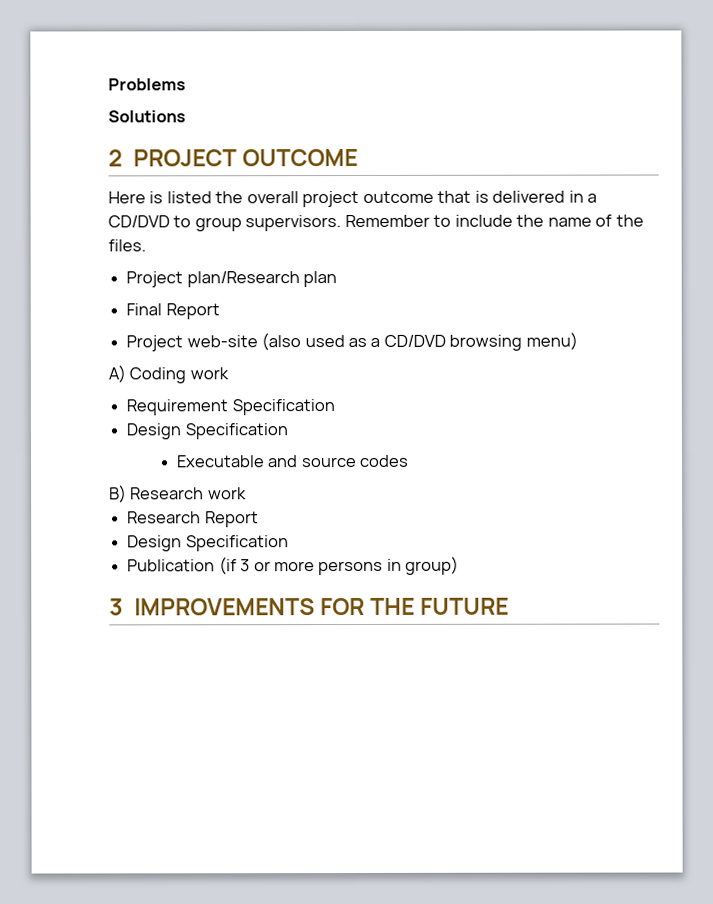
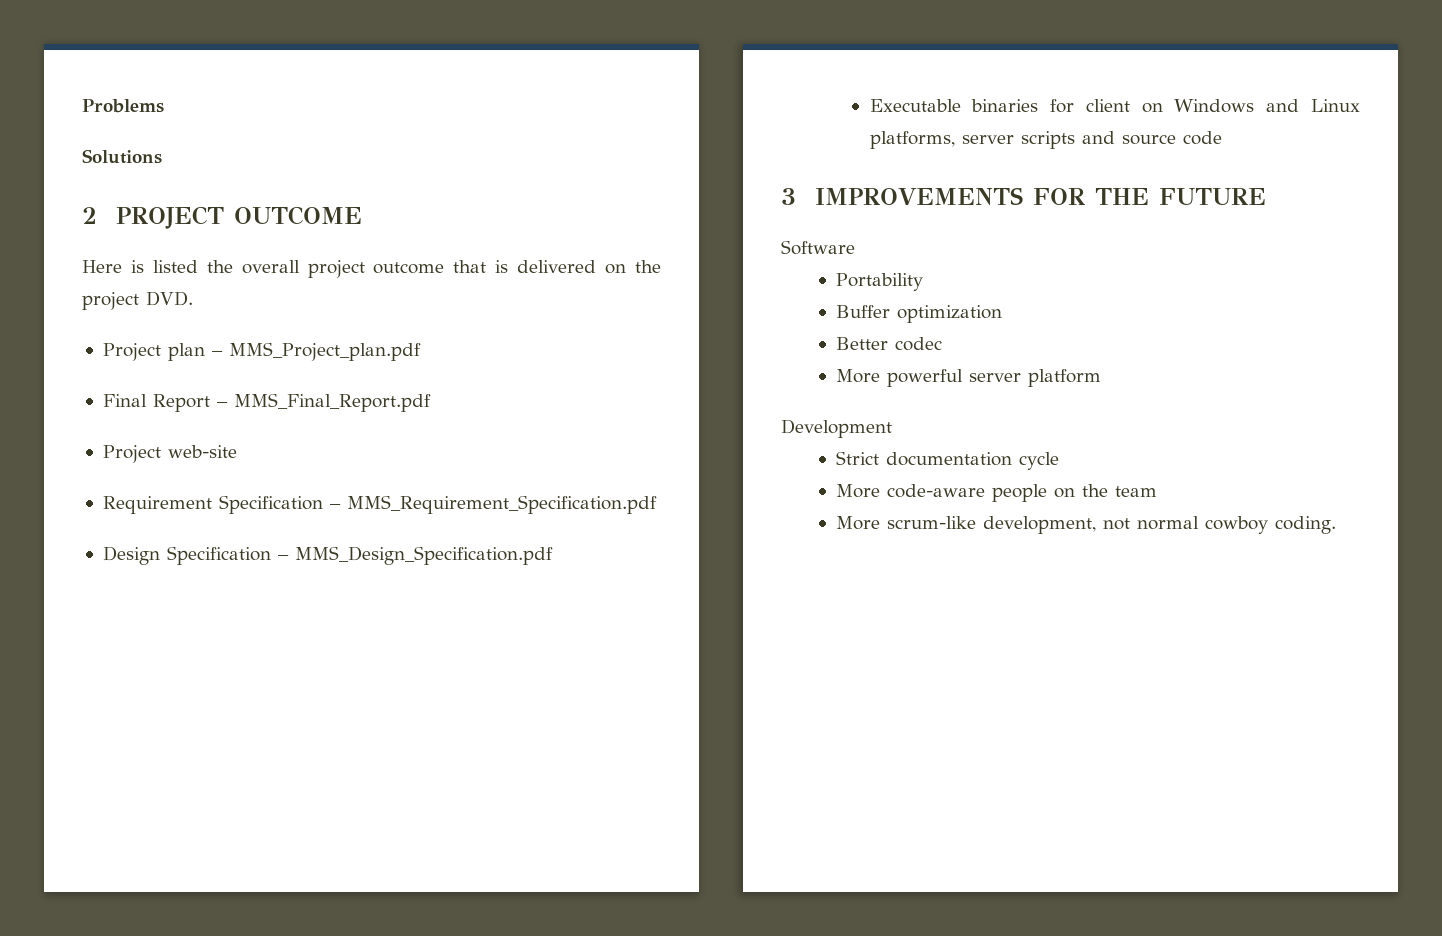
- Here is listed the overall project outcome that is delivered in a CD/DVD to group supervisors. Remember to include the name of the files.
- Project plan/Research plan
+ Here is listed the overall project outcome that is delivered on the project DVD.
+ Project plan – MMS_Project_plan.pdf
- Final Report
+ Final Report – MMS_Final_Report.pdf
- Project web-site (also used as a CD/DVD browsing menu)
- A) Coding work
+ Project web-site
- Requirement Specification
- Design Specification
+ Requirement Specification – MMS_Requirement_Specification.pdf
+ Design Specification – MMS_Design_Specification.pdf
- Executable and source codes
- B) Research work
- Research Report
- Design Specification
- Publication (if 3 or more persons in group)
+ Executable binaries for client on Windows and Linux platforms, server scripts and source code
+ Software
+ Portability
+ Buffer optimization
+ Better codec
+ More powerful server platform
+ Development
+ Strict documentation cycle
+ More code-aware people on the team
+ More scrum-like development, not normal cowboy coding.

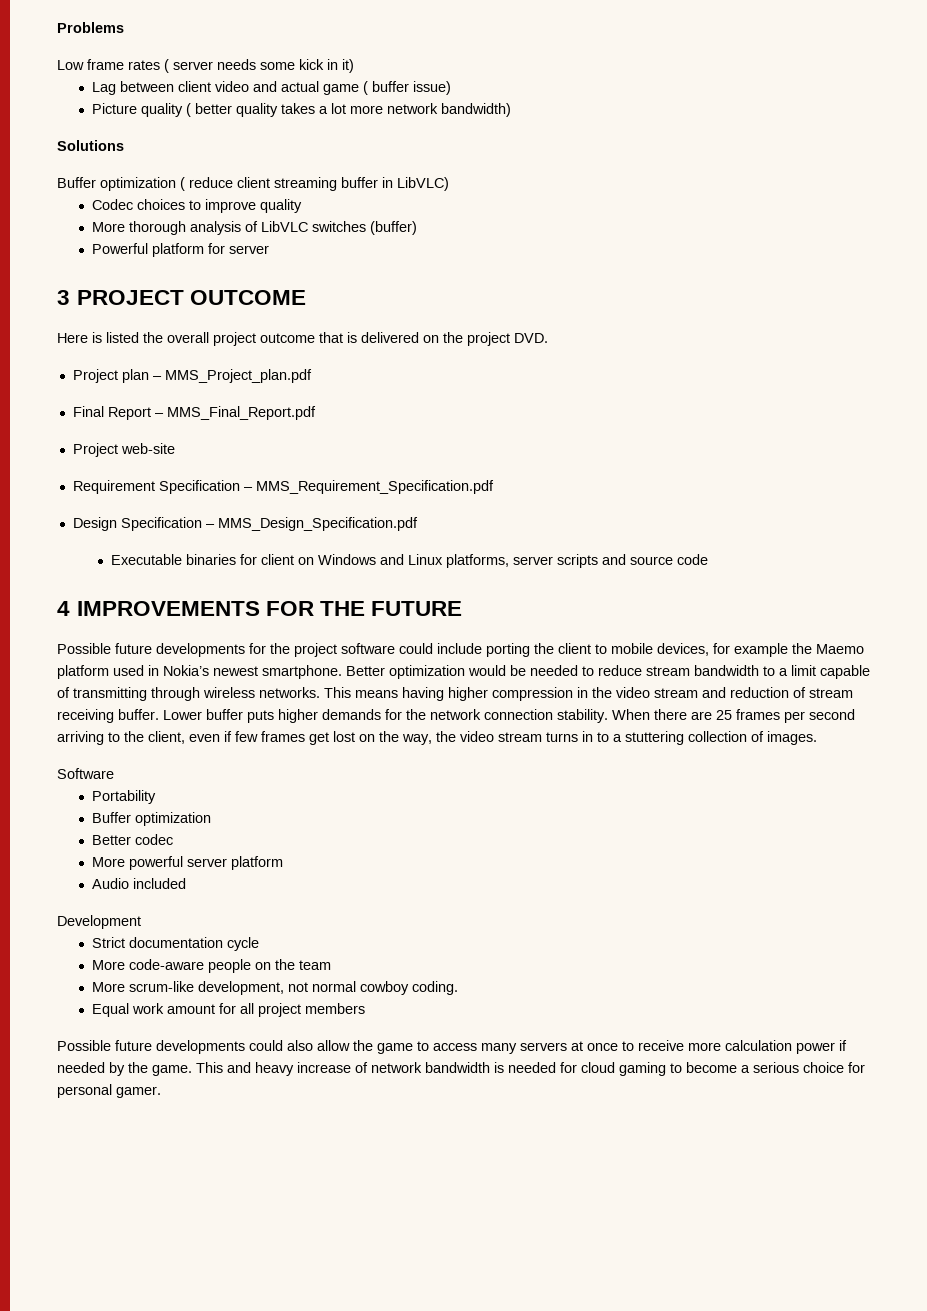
+ Low frame rates ( server needs some kick in it)
+ Lag between client video and actual game ( buffer issue)
+ Picture quality ( better quality takes a lot more network bandwidth)
  Solutions
- 2 PROJECT OUTCOME
+ Buffer optimization ( reduce client streaming buffer in LibVLC)
+ Codec choices to improve quality
+ More thorough analysis of LibVLC switches (buffer)
+ Powerful platform for server
+ 3 PROJECT OUTCOME
- 3 IMPROVEMENTS FOR THE FUTURE
+ 4 IMPROVEMENTS FOR THE FUTURE
+ Possible future developments for the project software could include porting the client to mobile devices, for example the Maemo platform used in Nokia’s newest smartphone. Better optimization would be needed to reduce stream bandwidth to a limit capable of transmitting through wireless networks. This means having higher compression in the video stream and reduction of stream receiving buffer. Lower buffer puts higher demands for the network connection stability. When there are 25 frames per second arriving to the client, even if few frames get lost on the way, the video stream turns in to a stuttering collection of images.
+ Audio included
+ Equal work amount for all project members
+ Possible future developments could also allow the game to access many servers at once to receive more calculation power if needed by the game. This and heavy increase of network bandwidth is needed for cloud gaming to become a serious choice for personal gamer.

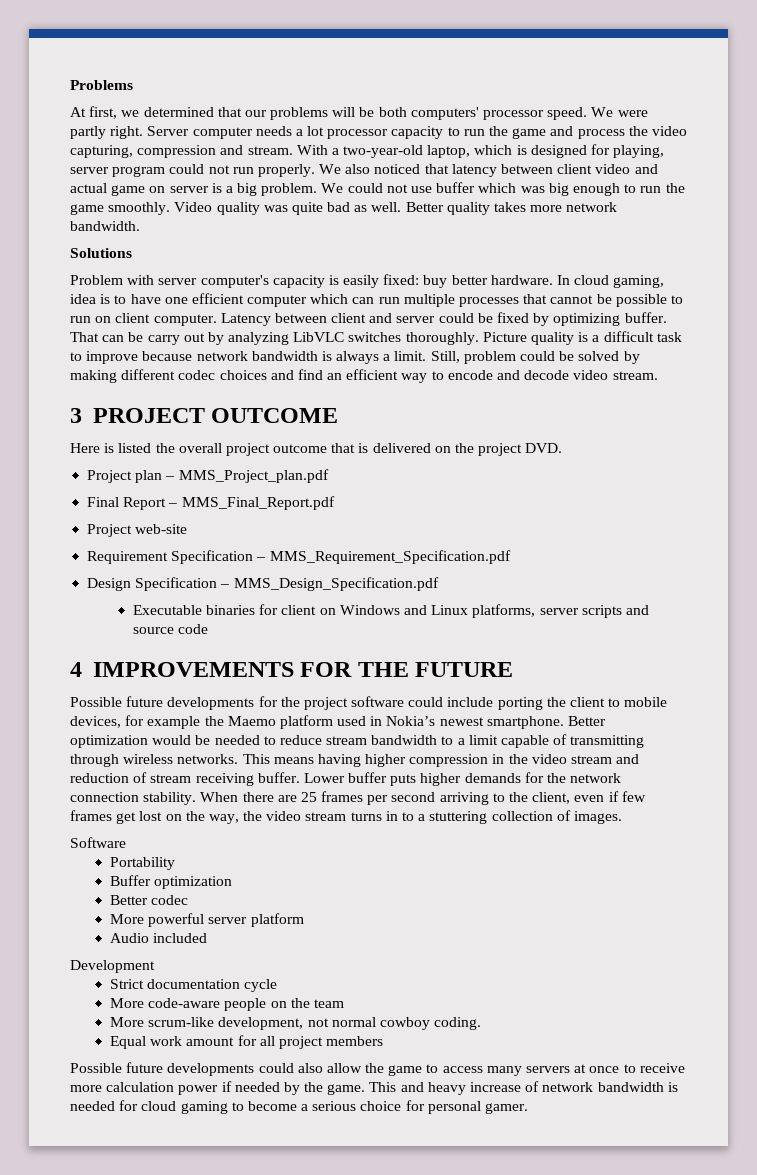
- Low frame rates ( server needs some kick in it)
- Lag between client video and actual game ( buffer issue)
- Picture quality ( better quality takes a lot more network bandwidth)
+ At first, we determined that our problems will be both computers' processor speed. We were partly right. Server computer needs a lot processor capacity to run the game and process the video capturing, compression and stream. With a two-year-old laptop, which is designed for playing, server program could not run properly. We also noticed that latency between client video and actual game on server is a big problem. We could not use buffer which was big enough to run the game smoothly. Video quality was quite bad as well. Better quality takes more network bandwidth.
- Buffer optimization ( reduce client streaming buffer in LibVLC)
- Codec choices to improve quality
- More thorough analysis of LibVLC switches (buffer)
- Powerful platform for server
+ Problem with server computer's capacity is easily fixed: buy better hardware. In cloud gaming, idea is to have one efficient computer which can run multiple processes that cannot be possible to run on client computer. Latency between client and server could be fixed by optimizing buffer. That can be carry out by analyzing LibVLC switches thoroughly. Picture quality is a difficult task to improve because network bandwidth is always a limit. Still, problem could be solved by making different codec choices and find an efficient way to encode and decode video stream.

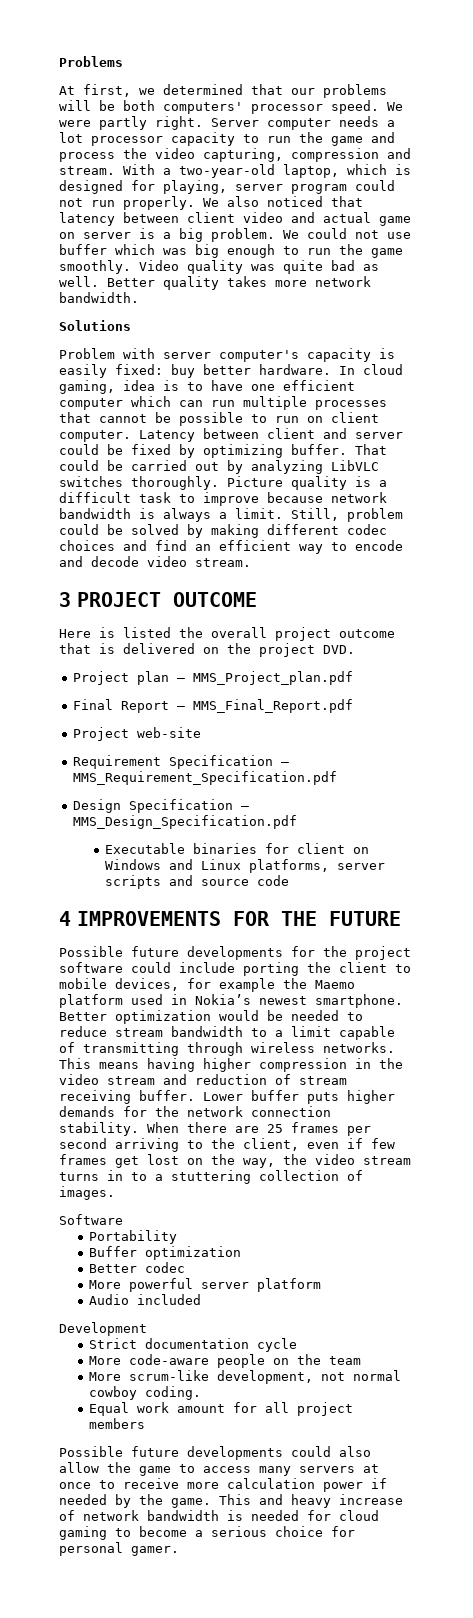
- That can be carry out by analyzing LibVLC switches thoroughly.
+ That could be carried out by analyzing LibVLC switches thoroughly.

